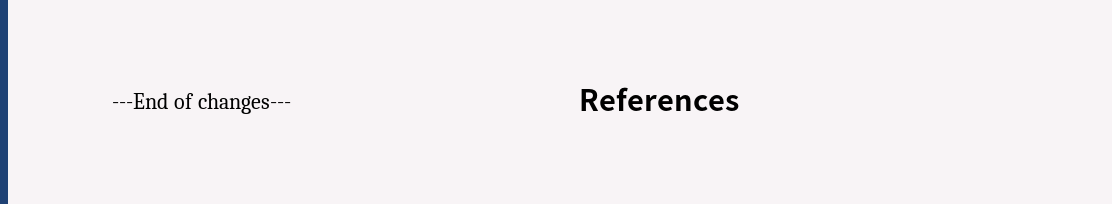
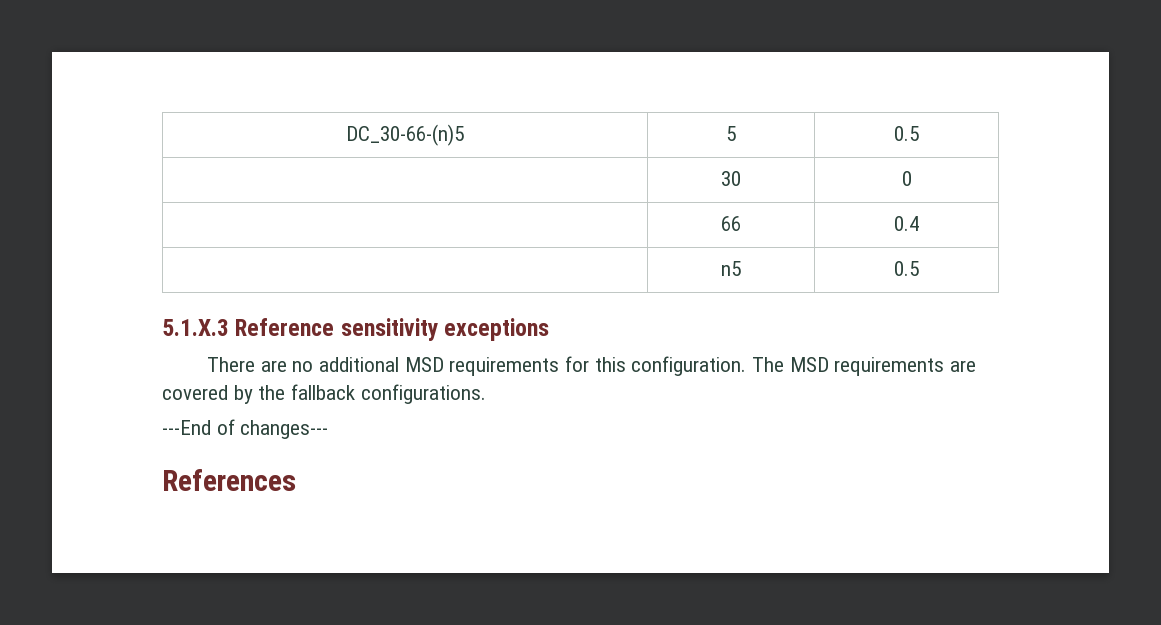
+ DC_30-66-(n)5 | 5 | 0.5
+ | 30 | 0
+ | 66 | 0.4
+ | n5 | 0.5
+ 5.1.X.3 Reference sensitivity exceptions
+ There are no additional MSD requirements for this configuration. The MSD requirements are covered by the fallback configurations.

